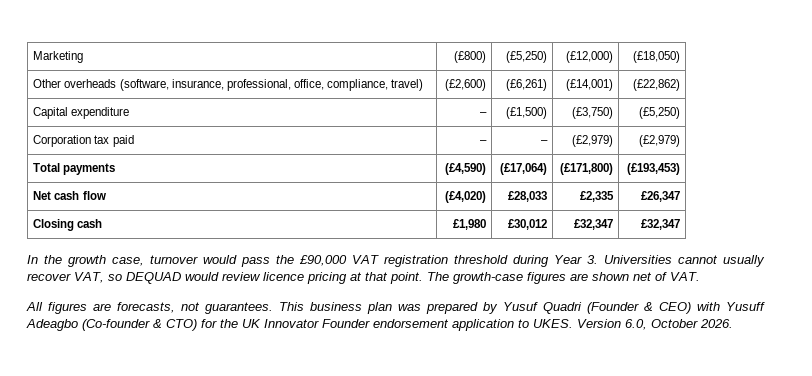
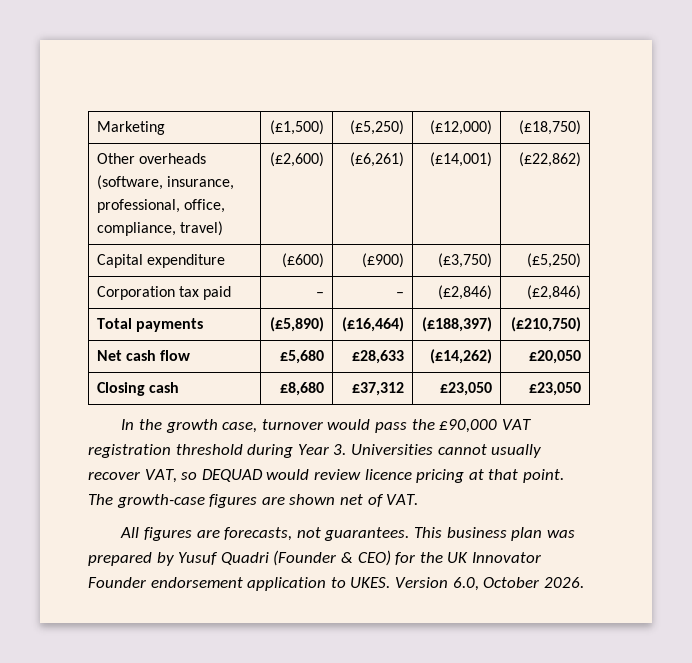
- Marketing | (£800) | (£5,250) | (£12,000) | (£18,050)
+ Marketing | (£1,500) | (£5,250) | (£12,000) | (£18,750)
- Capital expenditure | – | (£1,500) | (£3,750) | (£5,250)
+ Capital expenditure | (£600) | (£900) | (£3,750) | (£5,250)
- Corporation tax paid | – | – | (£2,979) | (£2,979)
+ Corporation tax paid | – | – | (£2,846) | (£2,846)
- Total payments | (£4,590) | (£17,064) | (£171,800) | (£193,453)
+ Total payments | (£5,890) | (£16,464) | (£188,397) | (£210,750)
- Net cash flow | (£4,020) | £28,033 | £2,335 | £26,347
- Closing cash | £1,980 | £30,012 | £32,347 | £32,347
+ Net cash flow | £5,680 | £28,633 | (£14,262) | £20,050
+ Closing cash | £8,680 | £37,312 | £23,050 | £23,050
- This business plan was prepared by Yusuf Quadri (Founder & CEO) with Yusuff Adeagbo (Co-founder & CTO) for the UK Innovator Founder endorsement application to UKES.
+ This business plan was prepared by Yusuf Quadri (Founder & CEO) for the UK Innovator Founder endorsement application to UKES.

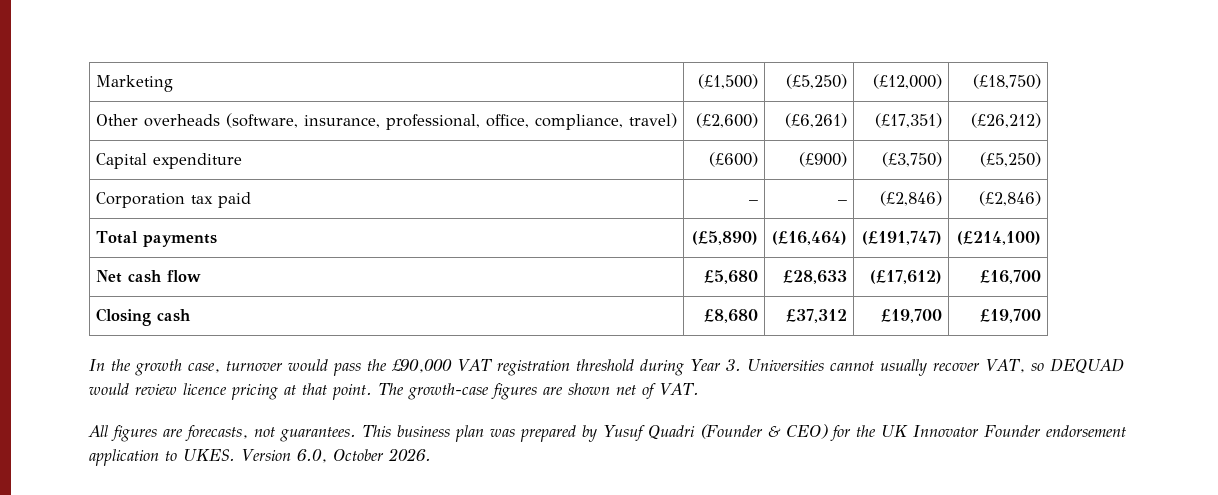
- Other overheads (software, insurance, professional, office, compliance, travel) | (£2,600) | (£6,261) | (£14,001) | (£22,862)
+ Other overheads (software, insurance, professional, office, compliance, travel) | (£2,600) | (£6,261) | (£17,351) | (£26,212)
- Total payments | (£5,890) | (£16,464) | (£188,397) | (£210,750)
+ Total payments | (£5,890) | (£16,464) | (£191,747) | (£214,100)
- Net cash flow | £5,680 | £28,633 | (£14,262) | £20,050
+ Net cash flow | £5,680 | £28,633 | (£17,612) | £16,700
- Closing cash | £8,680 | £37,312 | £23,050 | £23,050
+ Closing cash | £8,680 | £37,312 | £19,700 | £19,700

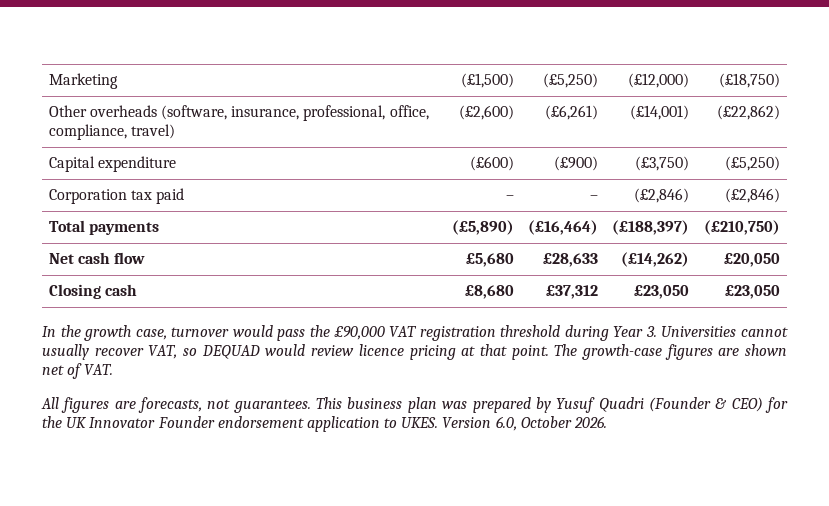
- Other overheads (software, insurance, professional, office, compliance, travel) | (£2,600) | (£6,261) | (£17,351) | (£26,212)
+ Other overheads (software, insurance, professional, office, compliance, travel) | (£2,600) | (£6,261) | (£14,001) | (£22,862)
- Total payments | (£5,890) | (£16,464) | (£191,747) | (£214,100)
+ Total payments | (£5,890) | (£16,464) | (£188,397) | (£210,750)
- Net cash flow | £5,680 | £28,633 | (£17,612) | £16,700
+ Net cash flow | £5,680 | £28,633 | (£14,262) | £20,050
- Closing cash | £8,680 | £37,312 | £19,700 | £19,700
+ Closing cash | £8,680 | £37,312 | £23,050 | £23,050

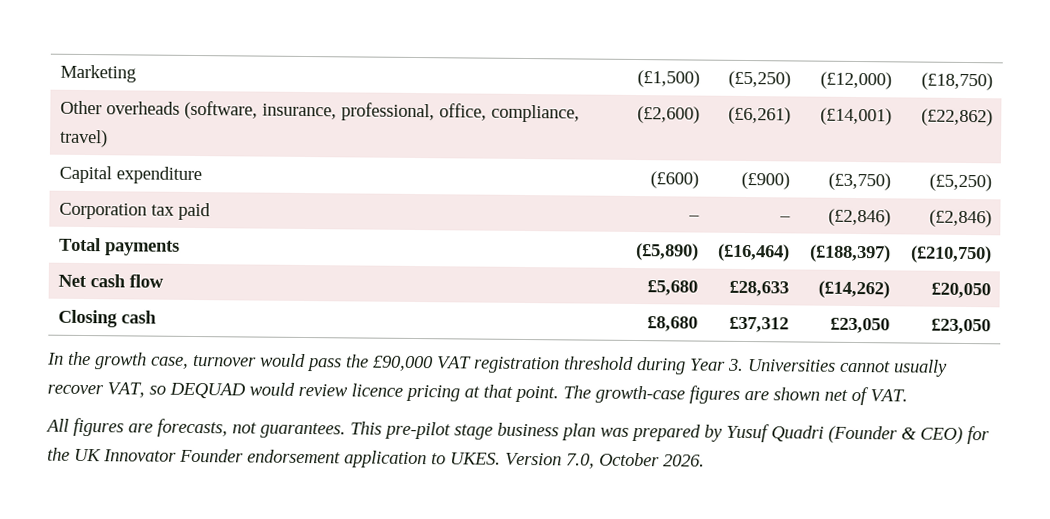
- This business plan was prepared by Yusuf Quadri (Founder & CEO) for the UK Innovator Founder endorsement application to UKES.
+ This pre-pilot stage business plan was prepared by Yusuf Quadri (Founder & CEO) for the UK Innovator Founder endorsement application to UKES.
- Version 6.0, October 2026.
+ Version 7.0, October 2026.

